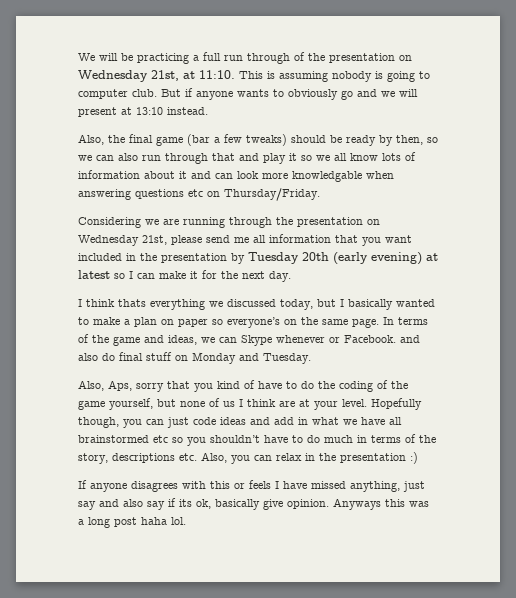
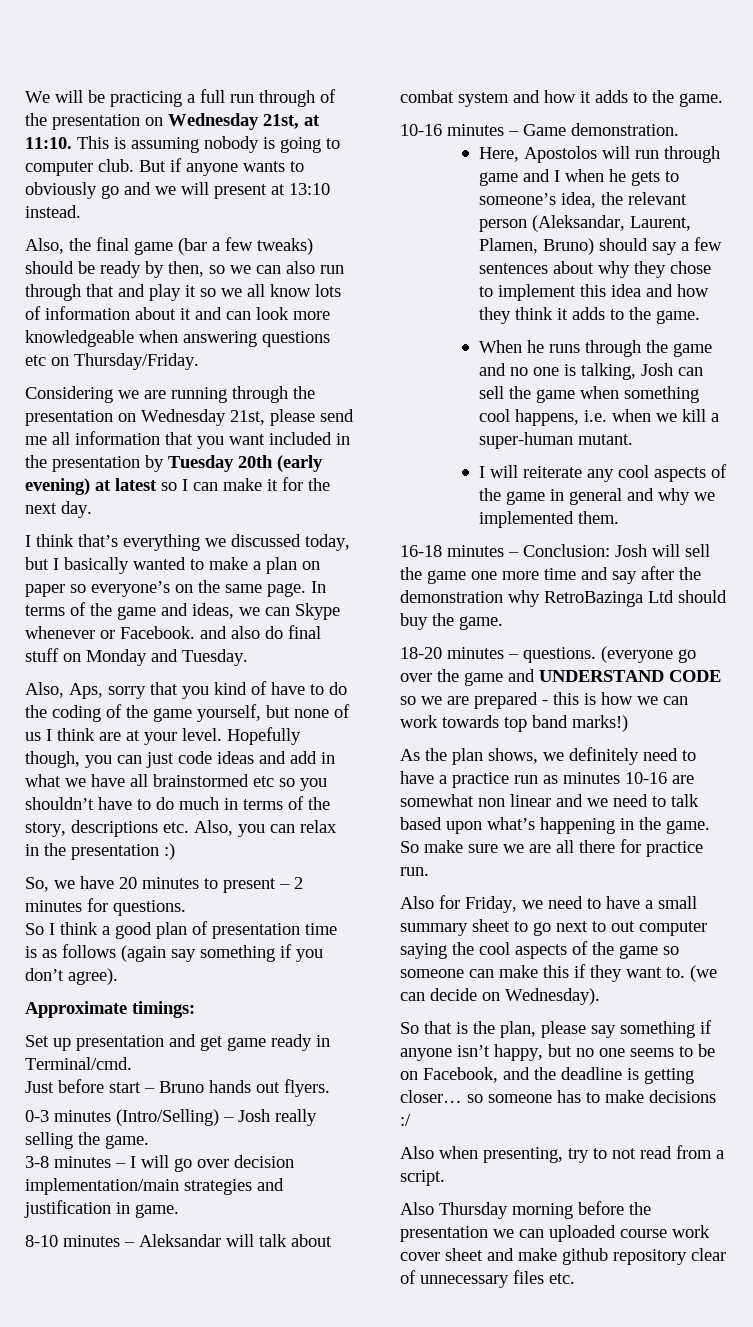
- Also, the final game (bar a few tweaks) should be ready by then, so we can also run through that and play it so we all know lots of information about it and can look more knowledgable when answering questions etc on Thursday/Friday.
+ Also, the final game (bar a few tweaks) should be ready by then, so we can also run through that and play it so we all know lots of information about it and can look more knowledgeable when answering questions etc on Thursday/Friday.
- I think thats everything we discussed today, but I basically wanted to make a plan on paper so everyone’s on the same page.
+ I think that’s everything we discussed today, but I basically wanted to make a plan on paper so everyone’s on the same page.
- If anyone disagrees with this or feels I have missed anything, just say and also say if its ok, basically give opinion. Anyways this was a long post haha lol.
+ So, we have 20 minutes to present – 2 minutes for questions.
+ So I think a good plan of presentation time is as follows (again say something if you don’t agree).
+ Approximate timings:
+ Set up presentation and get game ready in Terminal/cmd.
+ Just before start – Bruno hands out flyers.
+ 0-3 minutes (Intro/Selling) – Josh really selling the game.
+ 3-8 minutes – I will go over decision implementation/main strategies and justification in game.
+ 8-10 minutes – Aleksandar will talk about combat system and how it adds to the game.
+ 10-16 minutes – Game demonstration.
+ Here, Apostolos will run through game and I when he gets to someone’s idea, the relevant person (Aleksandar, Laurent, Plamen, Bruno) should say a few sentences about why they chose to implement this idea and how they think it adds to the game.
+ When he runs through the game and no one is talking, Josh can sell the game when something cool happens, i.e. when we kill a super-human mutant.
+ I will reiterate any cool aspects of the game in general and why we implemented them.
+ 16-18 minutes – Conclusion: Josh will sell the game one more time and say after the demonstration why RetroBazinga Ltd should buy the game.
+ 18-20 minutes – questions. (everyone go over the game and UNDERSTAND CODE so we are prepared - this is how we can work towards top band marks!)
+ As the plan shows, we definitely need to have a practice run as minutes 10-16 are somewhat non linear and we need to talk based upon what’s happening in the game. So make sure we are all there for practice run.
+ Also for Friday, we need to have a small summary sheet to go next to out computer saying the cool aspects of the game so someone can make this if they want to. (we can decide on Wednesday).
+ So that is the plan, please say something if anyone isn’t happy, but no one seems to be on Facebook, and the deadline is getting closer… so someone has to make decisions :/
+ Also when presenting, try to not read from a script.
+ Also Thursday morning before the presentation we can uploaded course work cover sheet and make github repository clear of unnecessary files etc.

